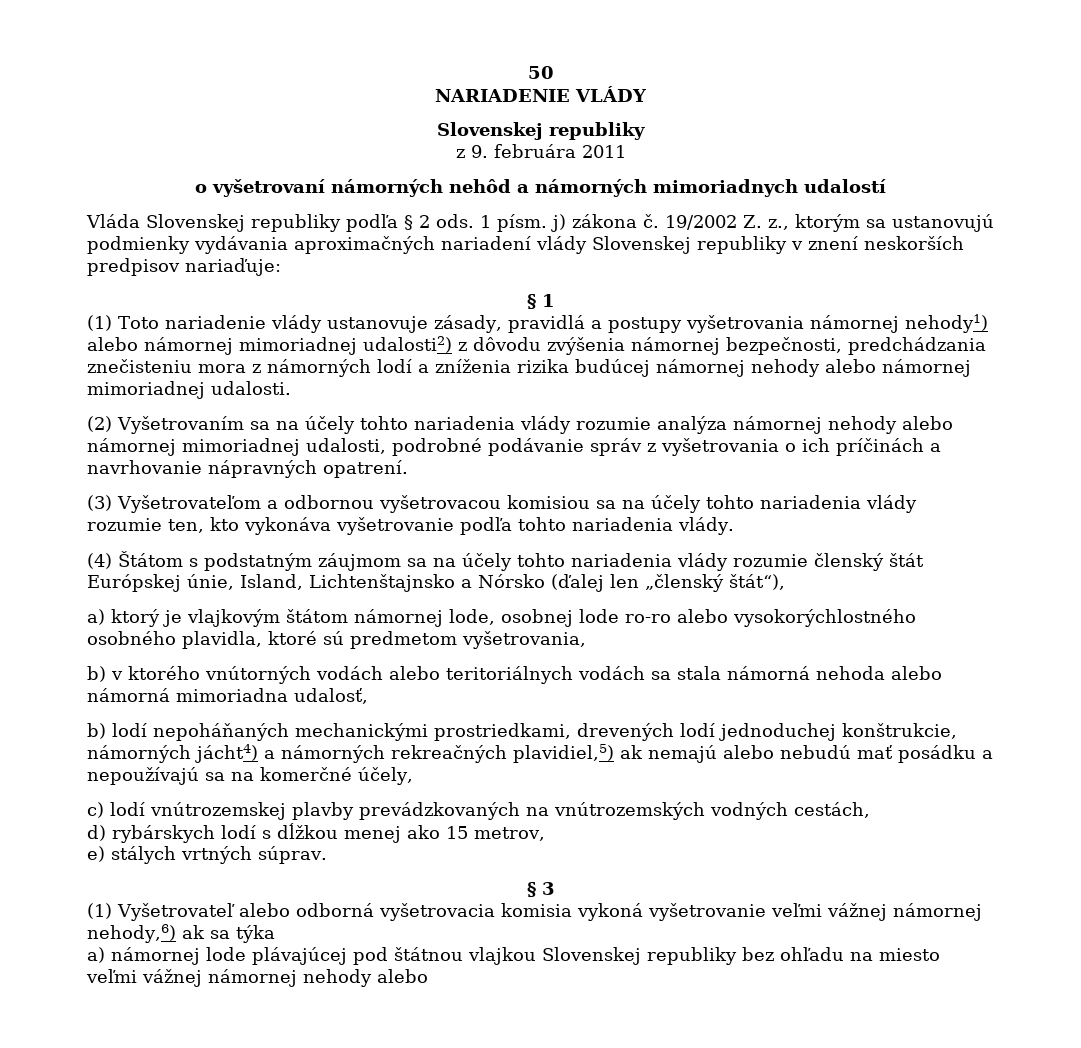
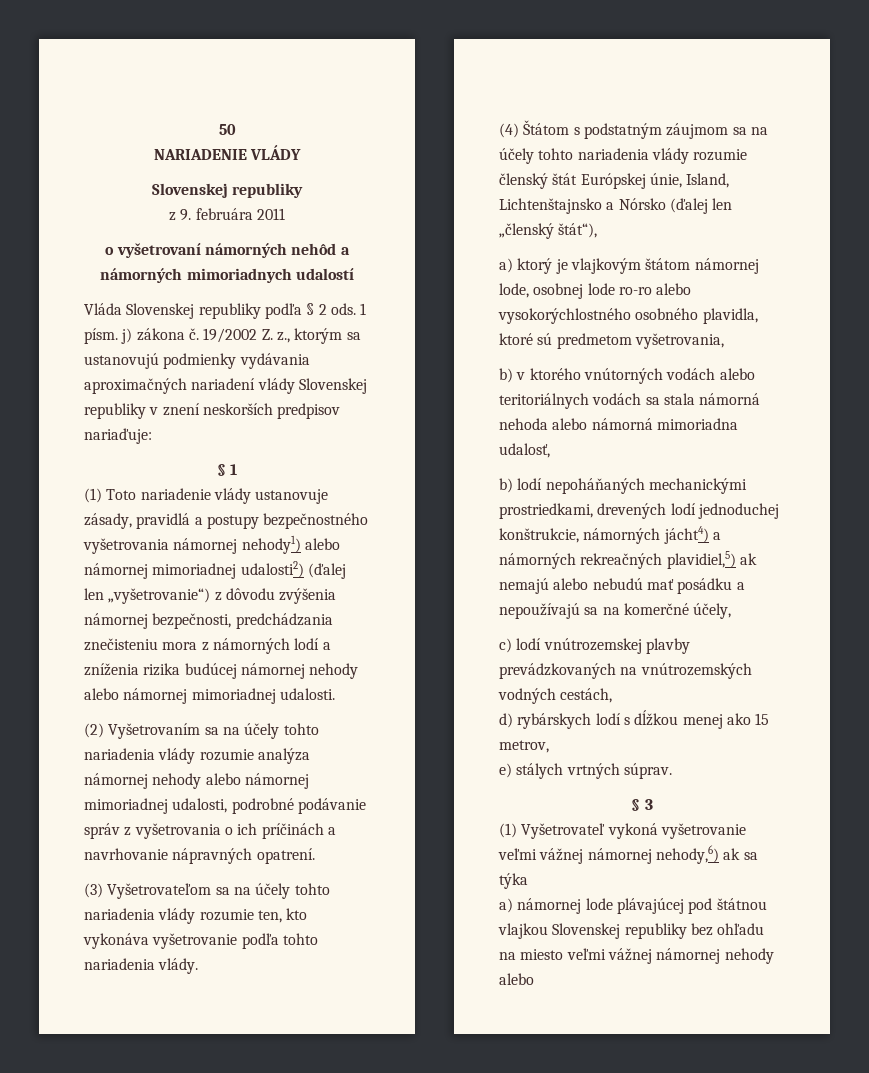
- (1) Toto nariadenie vlády ustanovuje zásady, pravidlá a postupy vyšetrovania námornej nehody1) alebo námornej mimoriadnej udalosti2) z dôvodu zvýšenia námornej bezpečnosti, predchádzania znečisteniu mora z námorných lodí a zníženia rizika budúcej námornej nehody alebo námornej mimoriadnej udalosti.
+ (1) Toto nariadenie vlády ustanovuje zásady, pravidlá a postupy bezpečnostného vyšetrovania námornej nehody1) alebo námornej mimoriadnej udalosti2) (ďalej len „vyšetrovanie“) z dôvodu zvýšenia námornej bezpečnosti, predchádzania znečisteniu mora z námorných lodí a zníženia rizika budúcej námornej nehody alebo námornej mimoriadnej udalosti.
- (3) Vyšetrovateľom a odbornou vyšetrovacou komisiou sa na účely tohto nariadenia vlády rozumie ten, kto vykonáva vyšetrovanie podľa tohto nariadenia vlády.
+ (3) Vyšetrovateľom sa na účely tohto nariadenia vlády rozumie ten, kto vykonáva vyšetrovanie podľa tohto nariadenia vlády.
- (1) Vyšetrovateľ alebo odborná vyšetrovacia komisia vykoná vyšetrovanie veľmi vážnej námornej nehody,6) ak sa týka
+ (1) Vyšetrovateľ vykoná vyšetrovanie veľmi vážnej námornej nehody,6) ak sa týka

